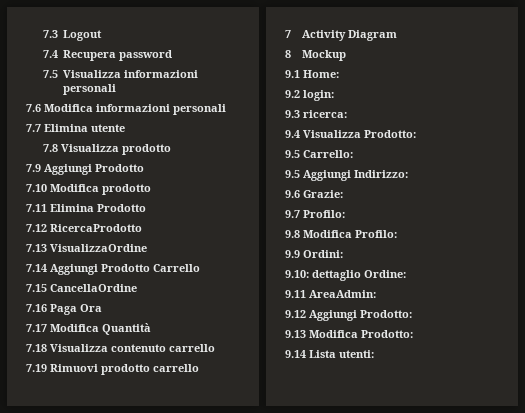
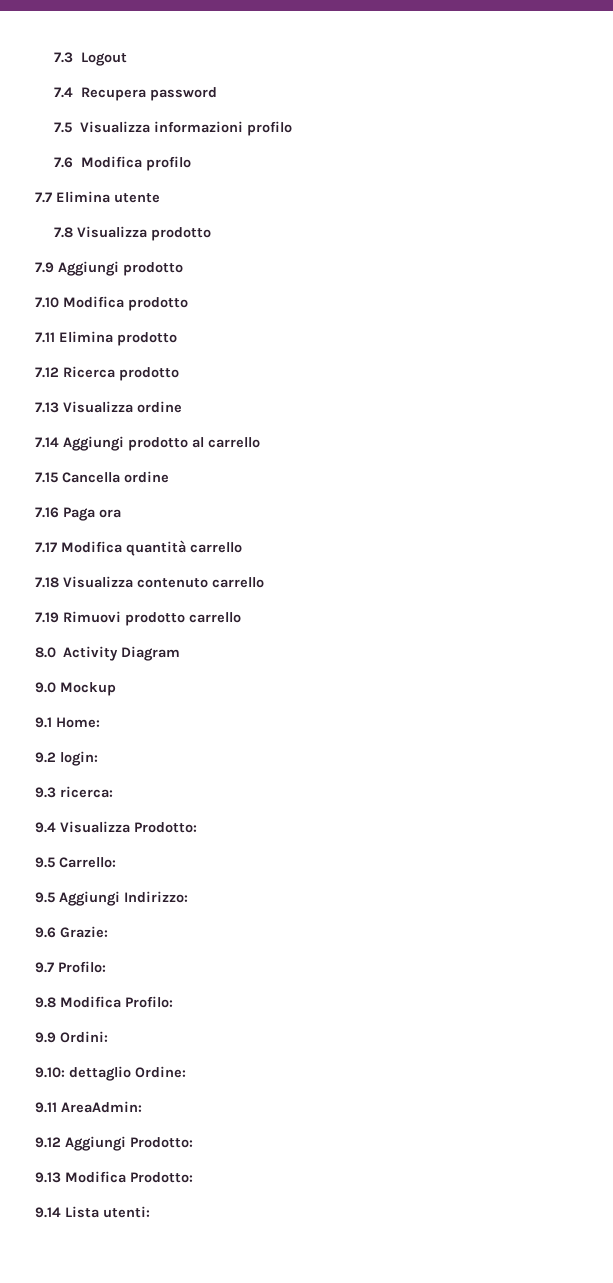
- 7.5 Visualizza informazioni personali
- 7.6 Modifica informazioni personali
+ 7.5 Visualizza informazioni profilo
+ 7.6 Modifica profilo
- 7.9 Aggiungi Prodotto
+ 7.9 Aggiungi prodotto
- 7.11 Elimina Prodotto
+ 7.11 Elimina prodotto
- 7.12 RicercaProdotto
+ 7.12 Ricerca prodotto
- 7.13 VisualizzaOrdine
+ 7.13 Visualizza ordine
- 7.14 Aggiungi Prodotto Carrello
+ 7.14 Aggiungi prodotto al carrello
- 7.15 CancellaOrdine
+ 7.15 Cancella ordine
- 7.16 Paga Ora
+ 7.16 Paga ora
- 7.17 Modifica Quantità
+ 7.17 Modifica quantità carrello
- 7 Activity Diagram
+ 8.0 Activity Diagram
- 8 Mockup
+ 9.0 Mockup

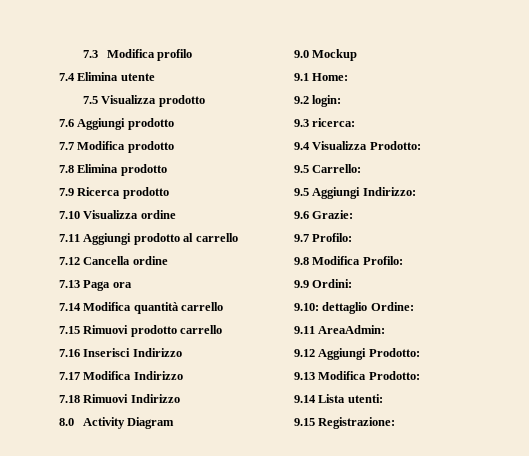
- 7.3 Logout
- 7.4 Recupera password
- 7.5 Visualizza informazioni profilo
- 7.6 Modifica profilo
+ 7.3 Modifica profilo
- 7.7 Elimina utente
+ 7.4 Elimina utente
- 7.8 Visualizza prodotto
+ 7.5 Visualizza prodotto
- 7.9 Aggiungi prodotto
+ 7.6 Aggiungi prodotto
- 7.10 Modifica prodotto
+ 7.7 Modifica prodotto
- 7.11 Elimina prodotto
+ 7.8 Elimina prodotto
- 7.12 Ricerca prodotto
+ 7.9 Ricerca prodotto
- 7.13 Visualizza ordine
+ 7.10 Visualizza ordine
- 7.14 Aggiungi prodotto al carrello
+ 7.11 Aggiungi prodotto al carrello
- 7.15 Cancella ordine
+ 7.12 Cancella ordine
- 7.16 Paga ora
+ 7.13 Paga ora
- 7.17 Modifica quantità carrello
+ 7.14 Modifica quantità carrello
- 7.18 Visualizza contenuto carrello
- 7.19 Rimuovi prodotto carrello
+ 7.15 Rimuovi prodotto carrello
+ 7.16 Inserisci Indirizzo
+ 7.17 Modifica Indirizzo
+ 7.18 Rimuovi Indirizzo
+ 9.15 Registrazione:

